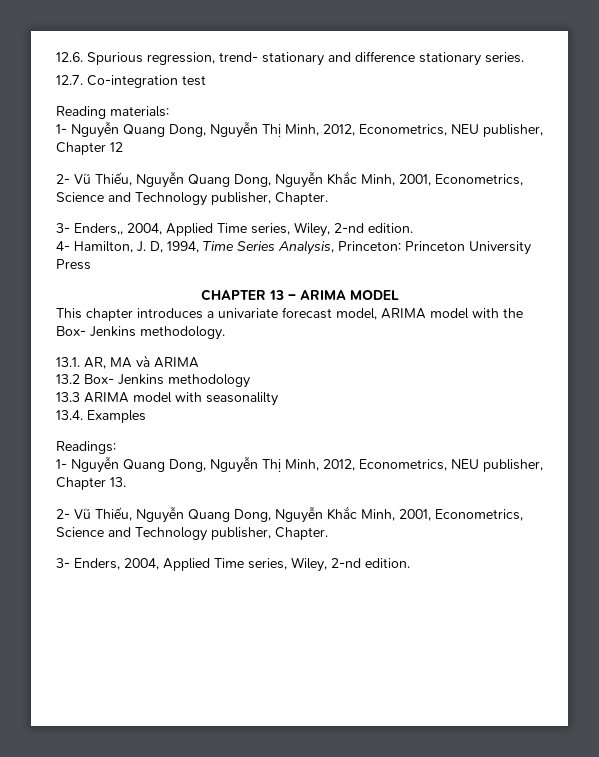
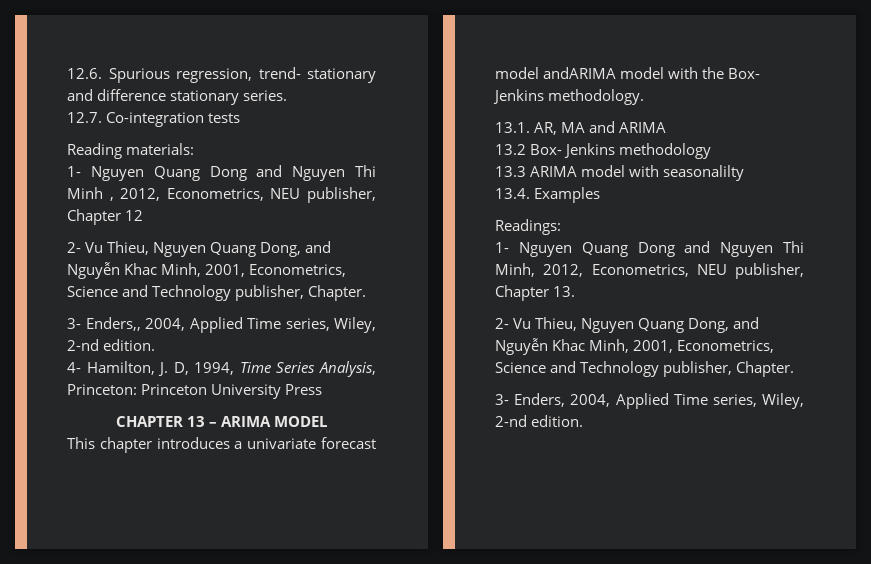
- 12.7. Co-integration test
+ 12.7. Co-integration tests
- 1- Nguyễn Quang Dong, Nguyễn Thị Minh, 2012, Econometrics, NEU publisher, Chapter 12
- 2- Vũ Thiếu, Nguyễn Quang Dong, Nguyễn Khắc Minh, 2001, Econometrics, Science and Technology publisher, Chapter.
+ 1- Nguyen Quang Dong and Nguyen Thi Minh , 2012, Econometrics, NEU publisher, Chapter 12
+ 2- Vu Thieu, Nguyen Quang Dong, and Nguyễn Khac Minh, 2001, Econometrics, Science and Technology publisher, Chapter.
- This chapter introduces a univariate forecast model, ARIMA model with the Box- Jenkins methodology.
+ This chapter introduces a univariate forecast model andARIMA model with the Box- Jenkins methodology.
- 13.1. AR, MA và ARIMA
+ 13.1. AR, MA and ARIMA
- 1- Nguyễn Quang Dong, Nguyễn Thị Minh, 2012, Econometrics, NEU publisher, Chapter 13.
- 2- Vũ Thiếu, Nguyễn Quang Dong, Nguyễn Khắc Minh, 2001, Econometrics, Science and Technology publisher, Chapter.
+ 1- Nguyen Quang Dong and Nguyen Thi Minh, 2012, Econometrics, NEU publisher, Chapter 13.
+ 2- Vu Thieu, Nguyen Quang Dong, and Nguyễn Khac Minh, 2001, Econometrics, Science and Technology publisher, Chapter.

